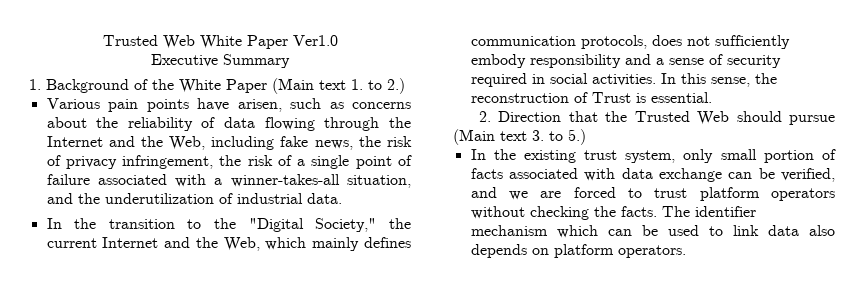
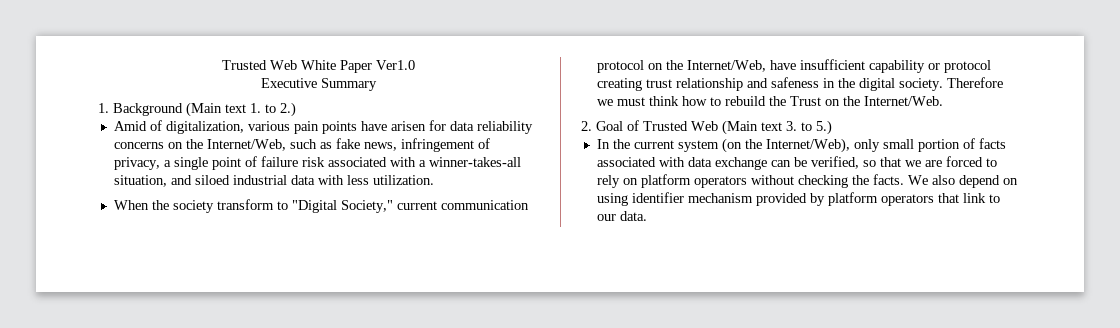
- 1. Background of the White Paper (Main text 1. to 2.)
+ 1. Background (Main text 1. to 2.)
- Various pain points have arisen, such as concerns about the reliability of data flowing through the Internet and the Web, including fake news, the risk of privacy infringement, the risk of a single point of failure associated with a winner-takes-all situation, and the underutilization of industrial data.
- In the transition to the "Digital Society," the current Internet and the Web, which mainly defines communication protocols, does not sufficiently embody responsibility and a sense of security required in social activities. In this sense, the reconstruction of Trust is essential.
- 2. Direction that the Trusted Web should pursue (Main text 3. to 5.)
+ Amid of digitalization, various pain points have arisen for data reliability concerns on the Internet/Web, such as fake news, infringement of privacy, a single point of failure risk associated with a winner-takes-all situation, and siloed industrial data with less utilization.
+ When the society transform to "Digital Society," current communication protocol on the Internet/Web, have insufficient capability or protocol creating trust relationship and safeness in the digital society. Therefore we must think how to rebuild the Trust on the Internet/Web.
+ 2. Goal of Trusted Web (Main text 3. to 5.)
- In the existing trust system, only small portion of facts associated with data exchange can be verified, and we are forced to trust platform operators without checking the facts.
+ In the current system (on the Internet/Web), only small portion of facts associated with data exchange can be verified, so that we are forced to rely on platform operators without checking the facts.
- The identifier mechanism which can be used to link data also depends on platform operators.
+ We also depend on using identifier mechanism provided by platform operators that link to our data.

